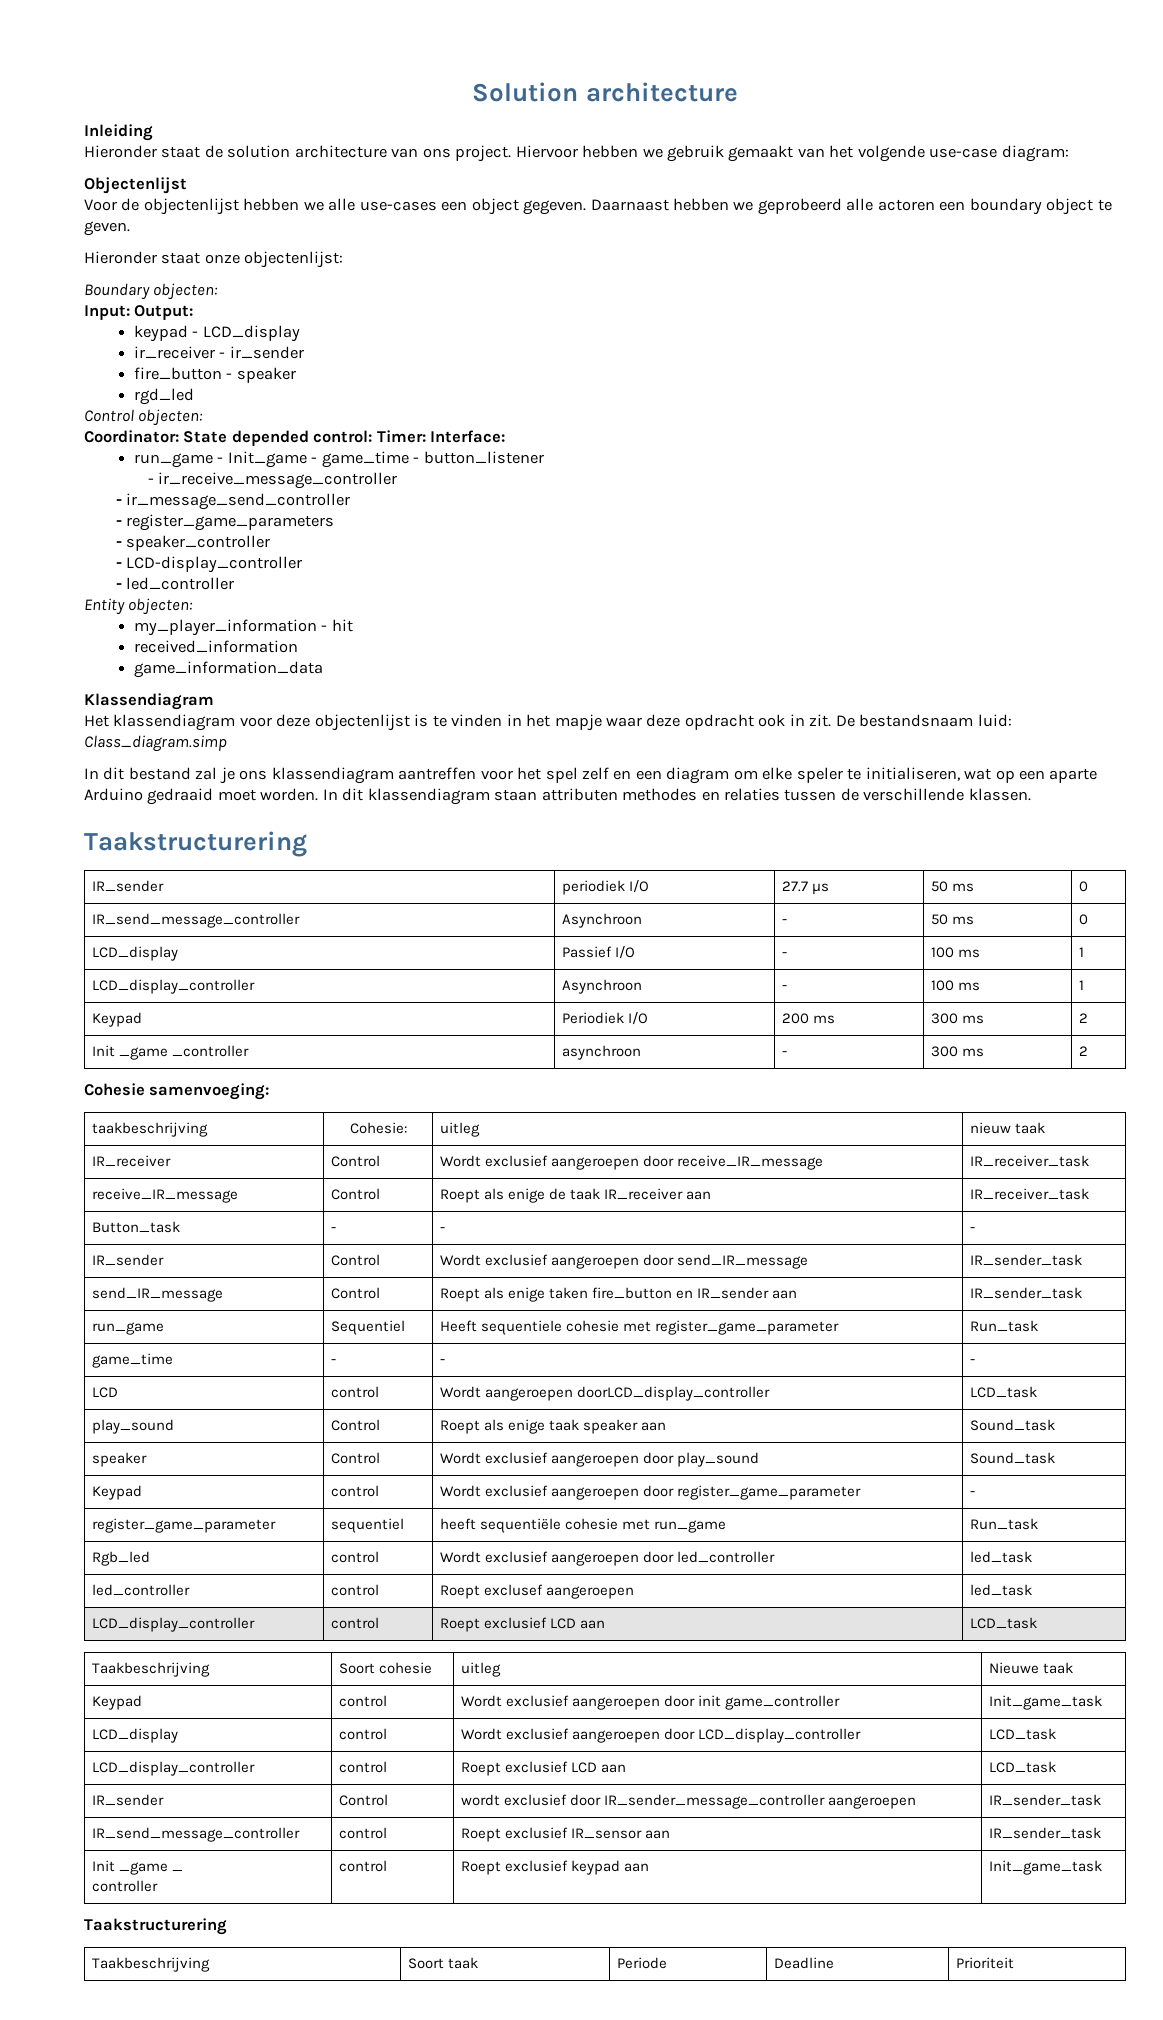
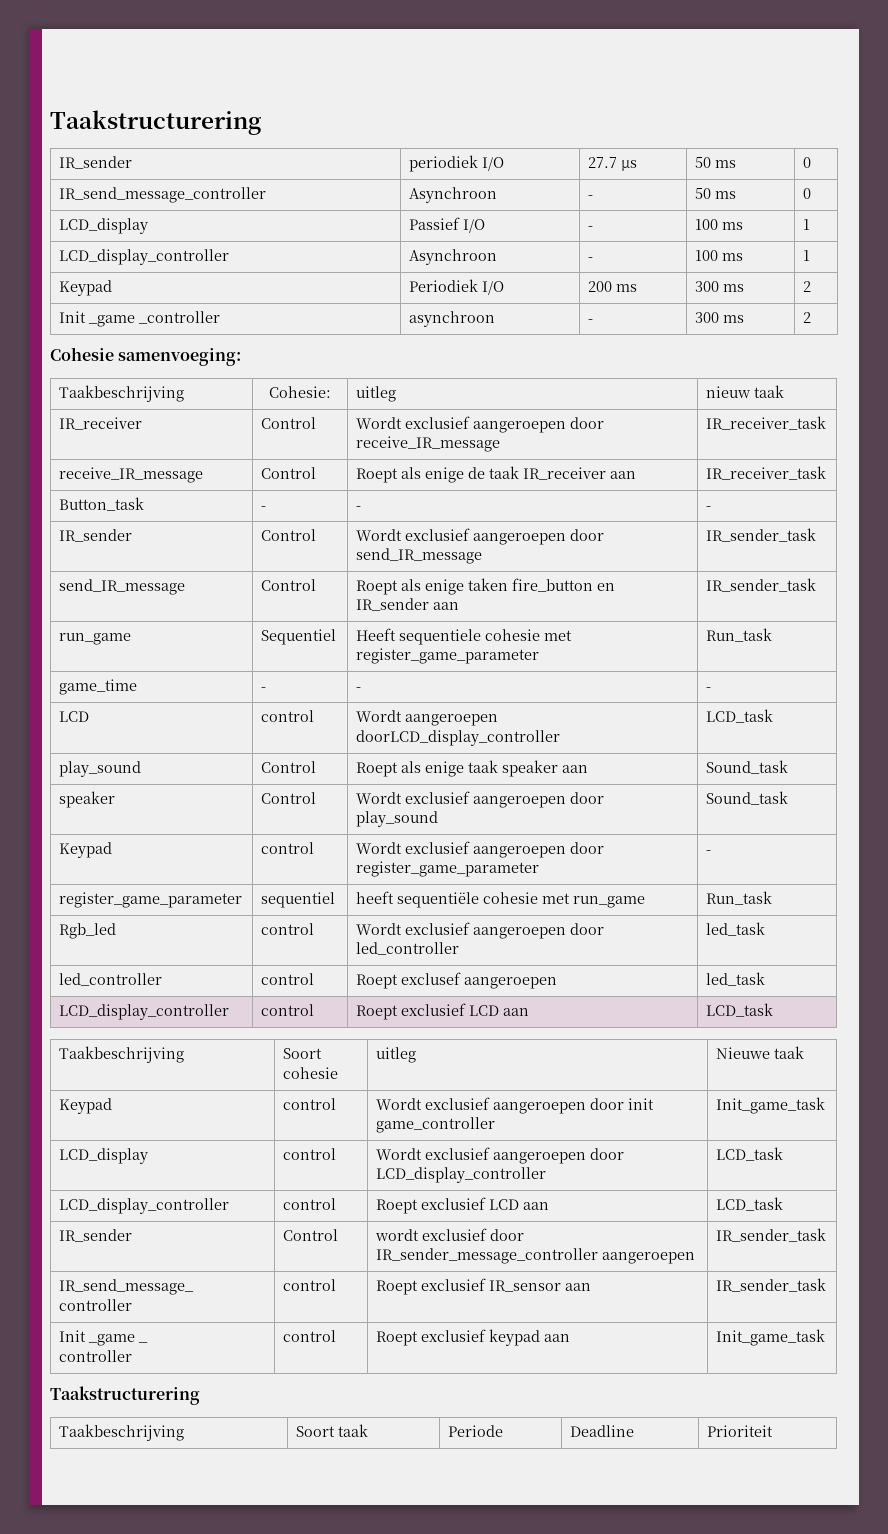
- Solution architecture
- Inleiding
- Hieronder staat de solution architecture van ons project. Hiervoor hebben we gebruik gemaakt van het volgende use-case diagram:
- Objectenlijst
- Voor de objectenlijst hebben we alle use-cases een object gegeven. Daarnaast hebben we geprobeerd alle actoren een boundary object te geven.
- Hieronder staat onze objectenlijst:
- Boundary objecten:
- Input: Output:
- keypad - LCD_display
- ir_receiver - ir_sender
- fire_button - speaker
- rgd_led
- Control objecten:
- Coordinator: State depended control: Timer: Interface:
- run_game - Init_game - game_time - button_listener
- - ir_receive_message_controller
- - ir_message_send_controller
- - register_game_parameters
- - speaker_controller
- - LCD-display_controller
- - led_controller
- Entity objecten:
- my_player_information - hit
- received_information
- game_information_data
- Klassendiagram
- Het klassendiagram voor deze objectenlijst is te vinden in het mapje waar deze opdracht ook in zit. De bestandsnaam luid: Class_diagram.simp
- In dit bestand zal je ons klassendiagram aantreffen voor het spel zelf en een diagram om elke speler te initialiseren, wat op een aparte Arduino gedraaid moet worden. In dit klassendiagram staan attributen methodes en relaties tussen de verschillende klassen.
- taakbeschrijving | Cohesie: | uitleg | nieuw taak
+ Taakbeschrijving | Cohesie: | uitleg | nieuw taak

